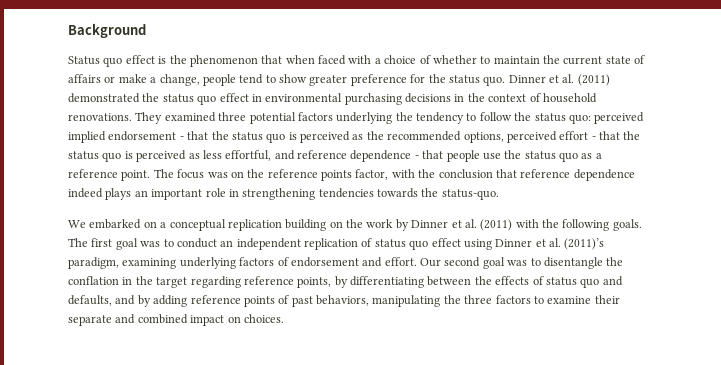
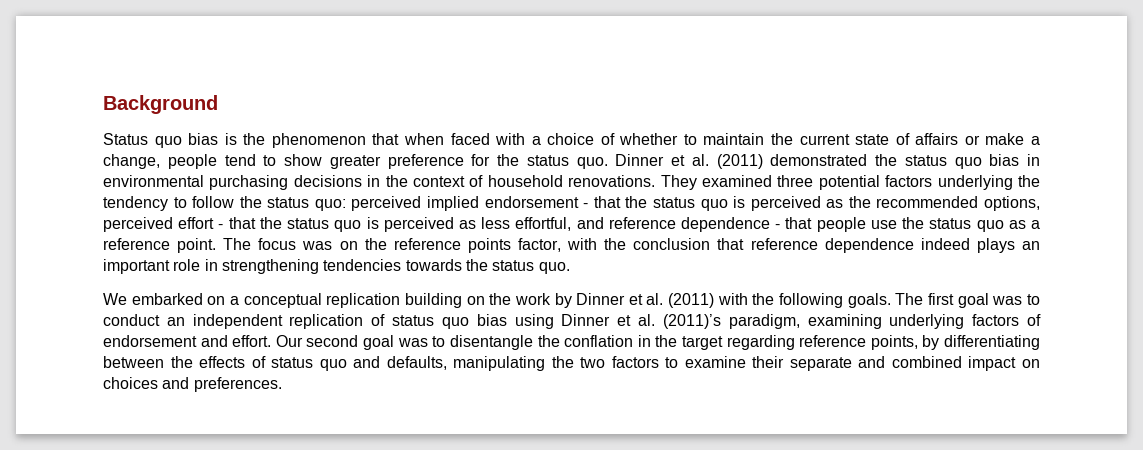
- Status quo effect is the phenomenon that when faced with a choice of whether to maintain the current state of affairs or make a change, people tend to show greater preference for the status quo.
+ Status quo bias is the phenomenon that when faced with a choice of whether to maintain the current state of affairs or make a change, people tend to show greater preference for the status quo.
- Dinner et al. (2011) demonstrated the status quo effect in environmental purchasing decisions in the context of household renovations.
+ Dinner et al. (2011) demonstrated the status quo bias in environmental purchasing decisions in the context of household renovations.
- The focus was on the reference points factor, with the conclusion that reference dependence indeed plays an important role in strengthening tendencies towards the status-quo.
+ The focus was on the reference points factor, with the conclusion that reference dependence indeed plays an important role in strengthening tendencies towards the status quo.
- The first goal was to conduct an independent replication of status quo effect using Dinner et al. (2011)’s paradigm, examining underlying factors of endorsement and effort.
+ The first goal was to conduct an independent replication of status quo bias using Dinner et al. (2011)’s paradigm, examining underlying factors of endorsement and effort.
- Our second goal was to disentangle the conflation in the target regarding reference points, by differentiating between the effects of status quo and defaults, and by adding reference points of past behaviors, manipulating the three factors to examine their separate and combined impact on choices.
+ Our second goal was to disentangle the conflation in the target regarding reference points, by differentiating between the effects of status quo and defaults, manipulating the two factors to examine their separate and combined impact on choices and preferences.

